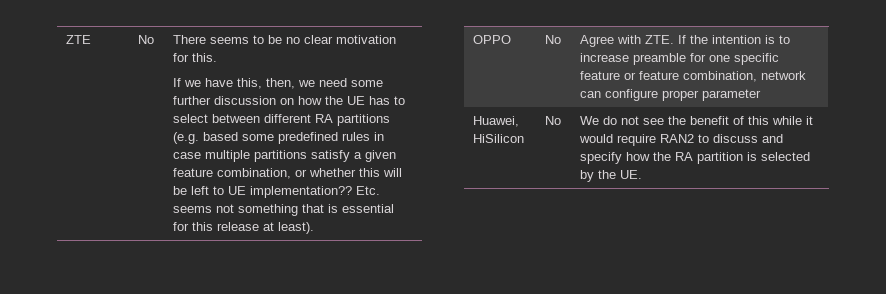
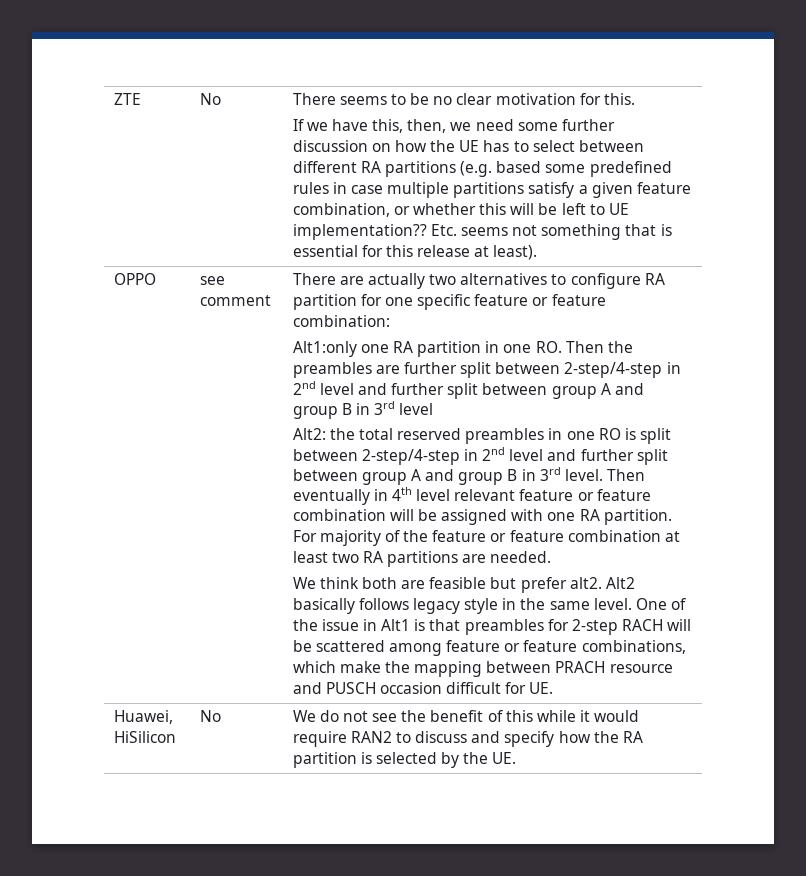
- No | Agree with ZTE. If the intention is to increase preamble for one specific feature or feature combination, network can configure proper parameter
+ see comment | There are actually two alternatives to configure RA partition for one specific feature or feature combination:
+ Alt1:only one RA partition in one RO. Then the preambles are further split between 2-step/4-step in 2nd level and further split between group A and group B in 3rd level
+ Alt2: the total reserved preambles in one RO is split between 2-step/4-step in 2nd level and further split between group A and group B in 3rd level. Then eventually in 4th level relevant feature or feature combination will be assigned with one RA partition. For majority of the feature or feature combination at least two RA partitions are needed.
+ We think both are feasible but prefer alt2. Alt2 basically follows legacy style in the same level. One of the issue in Alt1 is that preambles for 2-step RACH will be scattered among feature or feature combinations, which make the mapping between PRACH resource and PUSCH occasion difficult for UE.

